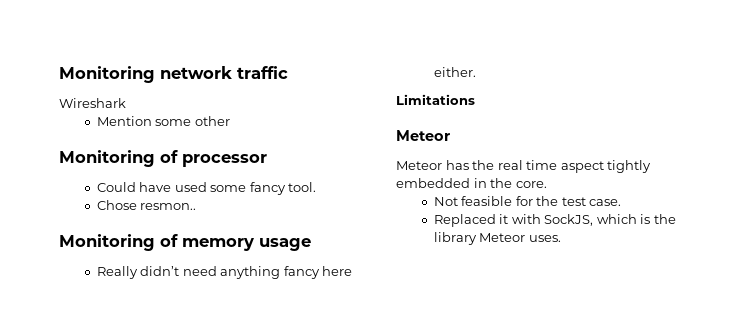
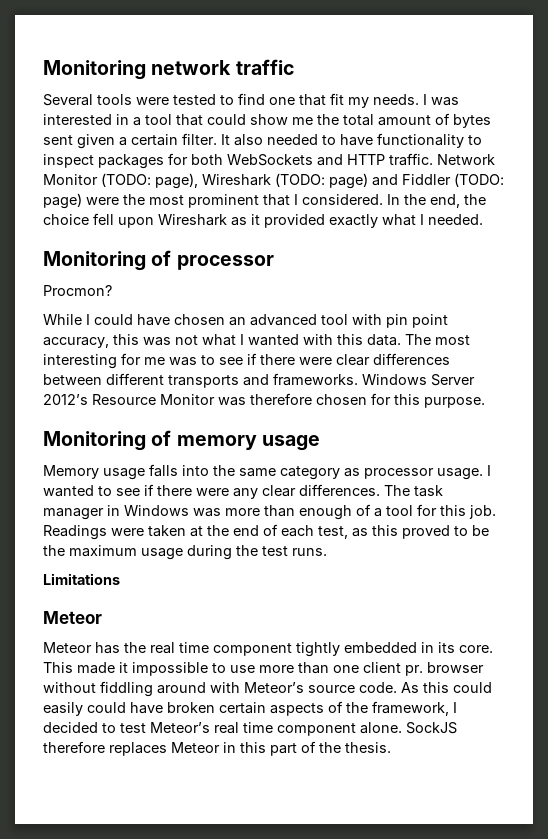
- Wireshark
- Mention some other
+ Several tools were tested to find one that fit my needs. I was interested in a tool that could show me the total amount of bytes sent given a certain filter. It also needed to have functionality to inspect packages for both WebSockets and HTTP traffic. Network Monitor (TODO: page), Wireshark (TODO: page) and Fiddler (TODO: page) were the most prominent that I considered. In the end, the choice fell upon Wireshark as it provided exactly what I needed.
  Monitoring of processor
- Could have used some fancy tool.
- Chose resmon..
+ Procmon?
+ While I could have chosen an advanced tool with pin point accuracy, this was not what I wanted with this data. The most interesting for me was to see if there were clear differences between different transports and frameworks. Windows Server 2012’s Resource Monitor was therefore chosen for this purpose.
  Monitoring of memory usage
- Really didn’t need anything fancy here either.
+ Memory usage falls into the same category as processor usage. I wanted to see if there were any clear differences. The task manager in Windows was more than enough of a tool for this job. Readings were taken at the end of each test, as this proved to be the maximum usage during the test runs.
- Meteor has the real time aspect tightly embedded in the core.
- Not feasible for the test case.
- Replaced it with SockJS, which is the library Meteor uses.
+ Meteor has the real time component tightly embedded in its core. This made it impossible to use more than one client pr. browser without fiddling around with Meteor’s source code. As this could easily could have broken certain aspects of the framework, I decided to test Meteor’s real time component alone. SockJS therefore replaces Meteor in this part of the thesis.

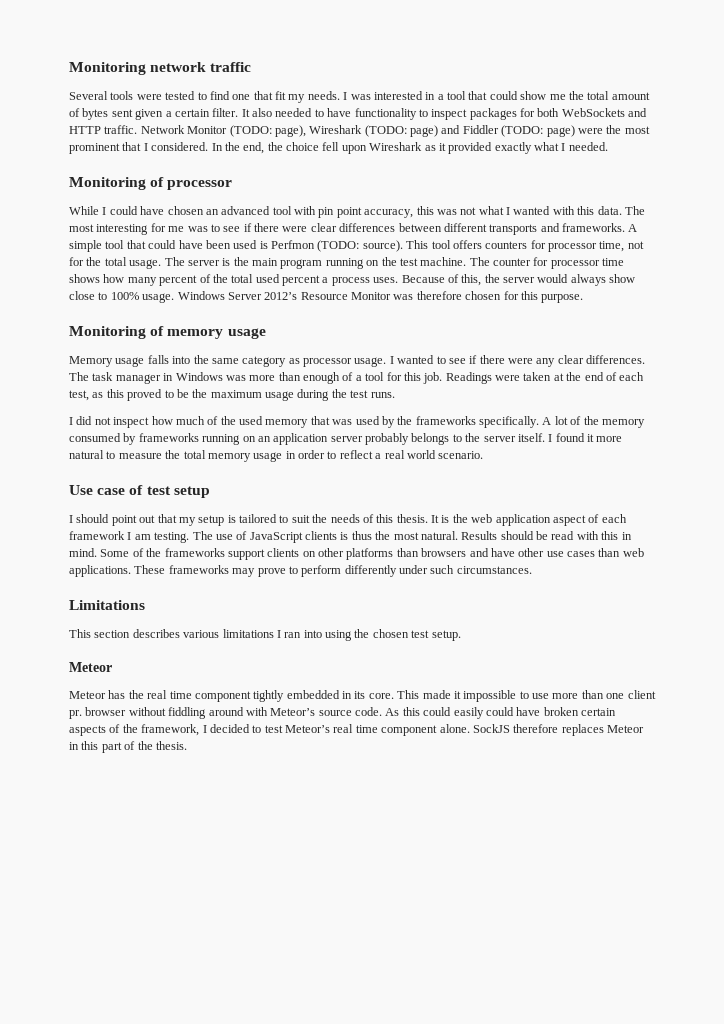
- Procmon?
+ A simple tool that could have been used is Perfmon (TODO: source). This tool offers counters for processor time, not for the total usage. The server is the main program running on the test machine. The counter for processor time shows how many percent of the total used percent a process uses. Because of this, the server would always show close to 100% usage.
+ I did not inspect how much of the used memory that was used by the frameworks specifically. A lot of the memory consumed by frameworks running on an application server probably belongs to the server itself. I found it more natural to measure the total memory usage in order to reflect a real world scenario.
+ Use case of test setup
+ I should point out that my setup is tailored to suit the needs of this thesis. It is the web application aspect of each framework I am testing. The use of JavaScript clients is thus the most natural. Results should be read with this in mind. Some of the frameworks support clients on other platforms than browsers and have other use cases than web applications. These frameworks may prove to perform differently under such circumstances.
  Limitations
+ This section describes various limitations I ran into using the chosen test setup.

